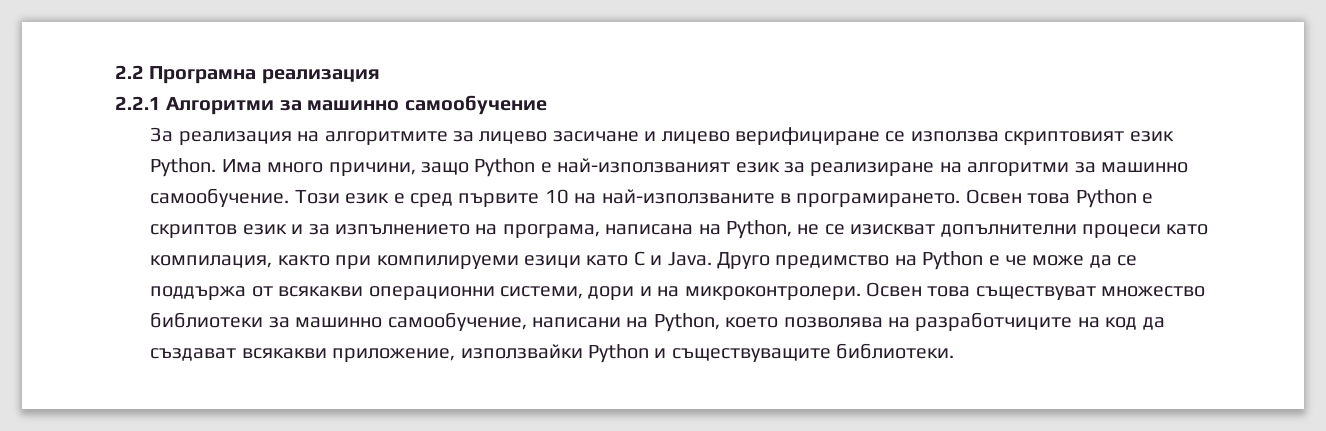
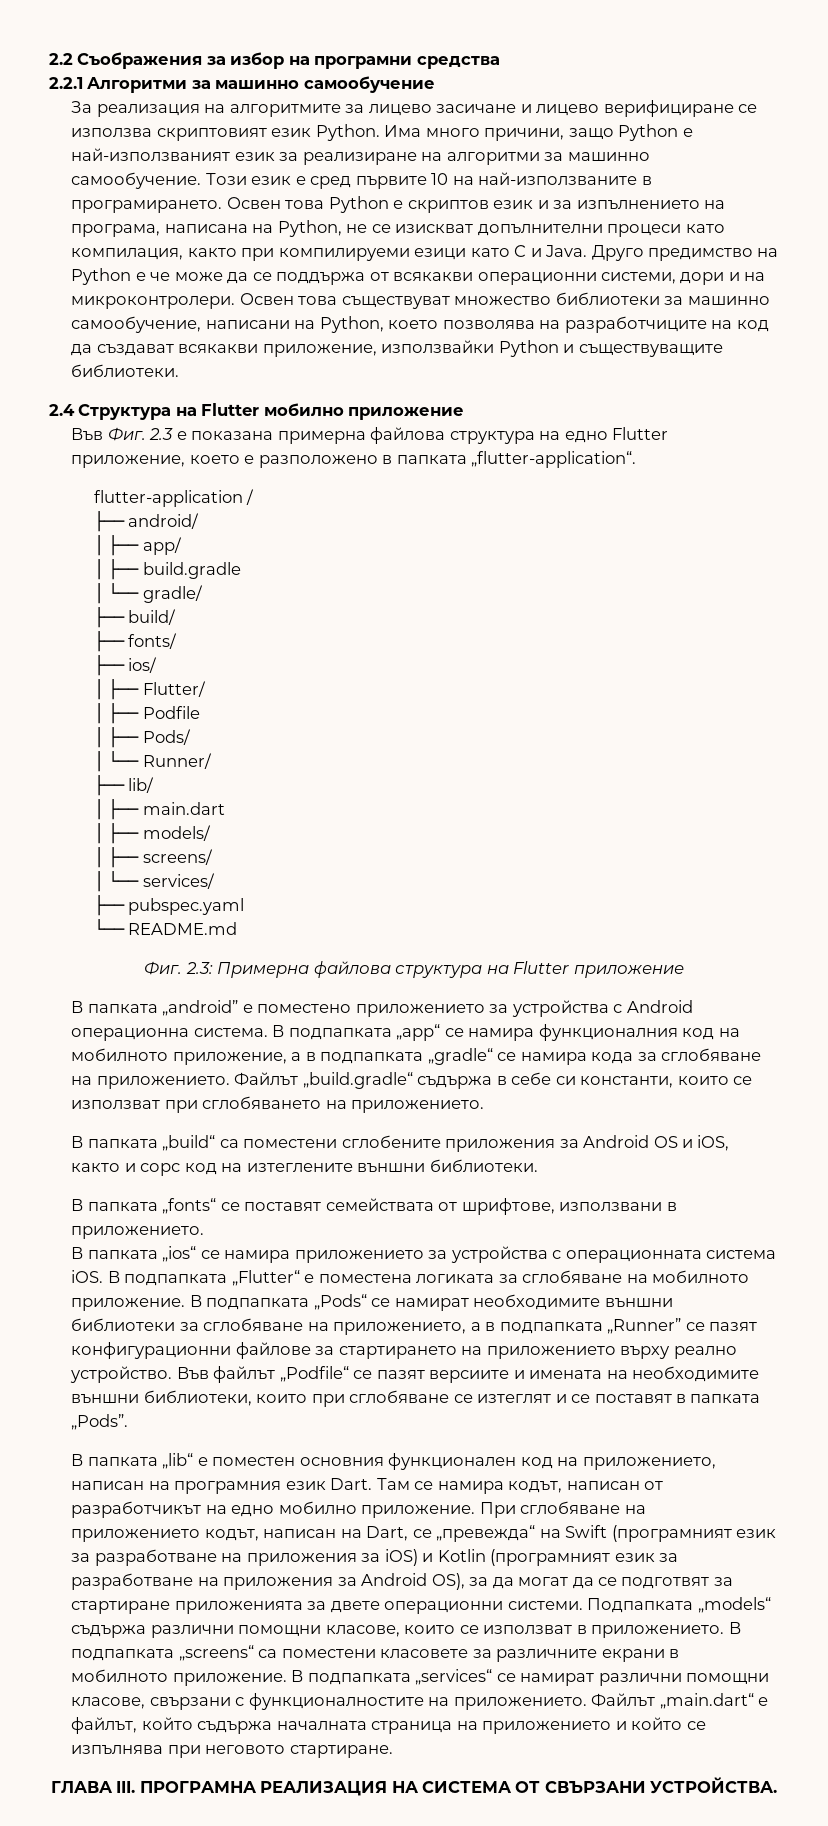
- 2.2 Програмна реализация
+ 2.2 Съображения за избор на програмни средства
+ 2.4 Структура на Flutter мобилно приложение
+ Във Фиг. 2.3 е показана примерна файлова структура на едно Flutter приложение, което е разположено в папката „flutter-application“.
+ flutter-application /
+ ├── android/
+ │ ├── app/
+ │ ├── build.gradle
+ │ └── gradle/
+ ├── build/
+ ├── fonts/
+ ├── ios/
+ │ ├── Flutter/
+ │ ├── Podfile
+ │ ├── Pods/
+ │ └── Runner/
+ ├── lib/
+ │ ├── main.dart
+ │ ├── models/
+ │ ├── screens/
+ │ └── services/
+ ├── pubspec.yaml
+ └── README.md
+ Фиг. 2.3: Примерна файлова структура на Flutter приложение
+ В папката „android” е поместено приложението за устройства с Android операционна система. В подпапката „app“ се намира функционалния код на мобилното приложение, а в подпапката „gradle“ се намира кода за сглобяване на приложението. Файлът „build.gradle“ съдържа в себе си константи, които се използват при сглобяването на приложението.
+ В папката „build“ са поместени сглобените приложения за Android OS и iOS, както и сорс код на изтеглените външни библиотеки.
+ В папката „fonts“ се поставят семействата от шрифтове, използвани в приложението.
+ В папката „ios“ се намира приложението за устройства с операционната система iOS. В подпапката „Flutter“ е поместена логиката за сглобяване на мобилното приложение. В подпапката „Pods“ се намират необходимите външни библиотеки за сглобяване на приложението, а в подпапката „Runner” се пазят конфигурационни файлове за стартирането на приложението върху реално устройство. Във файлът „Podfile“ се пазят версиите и имената на необходимите външни библиотеки, които при сглобяване се изтеглят и се поставят в папката „Pods”.
+ В папката „lib“ е поместен основния функционален код на приложението, написан на програмния език Dart. Там се намира кодът, написан от разработчикът на едно мобилно приложение. При сглобяване на приложението кодът, написан на Dart, се „превежда“ на Swift (програмният език за разработване на приложения за iOS) и Kotlin (програмният език за разработване на приложения за Android OS), за да могат да се подготвят за стартиране приложенията за двете операционни системи. Подпапката „models“ съдържа различни помощни класове, които се използват в приложението. В подпапката „screens“ са поместени класовете за различните екрани в мобилното приложение. В подпапката „services“ се намират различни помощни класове, свързани с функционалностите на приложението. Файлът „main.dart“ е файлът, който съдържа началната страница на приложението и който се изпълнява при неговото стартиране.
+ ГЛАВА III. ПРОГРАМНА РЕАЛИЗАЦИЯ НА СИСТЕМА ОТ СВЪРЗАНИ УСТРОЙСТВА.

